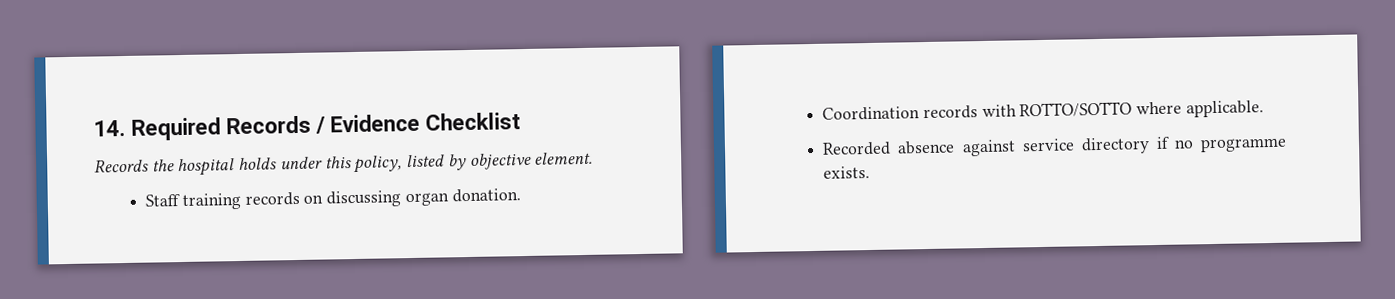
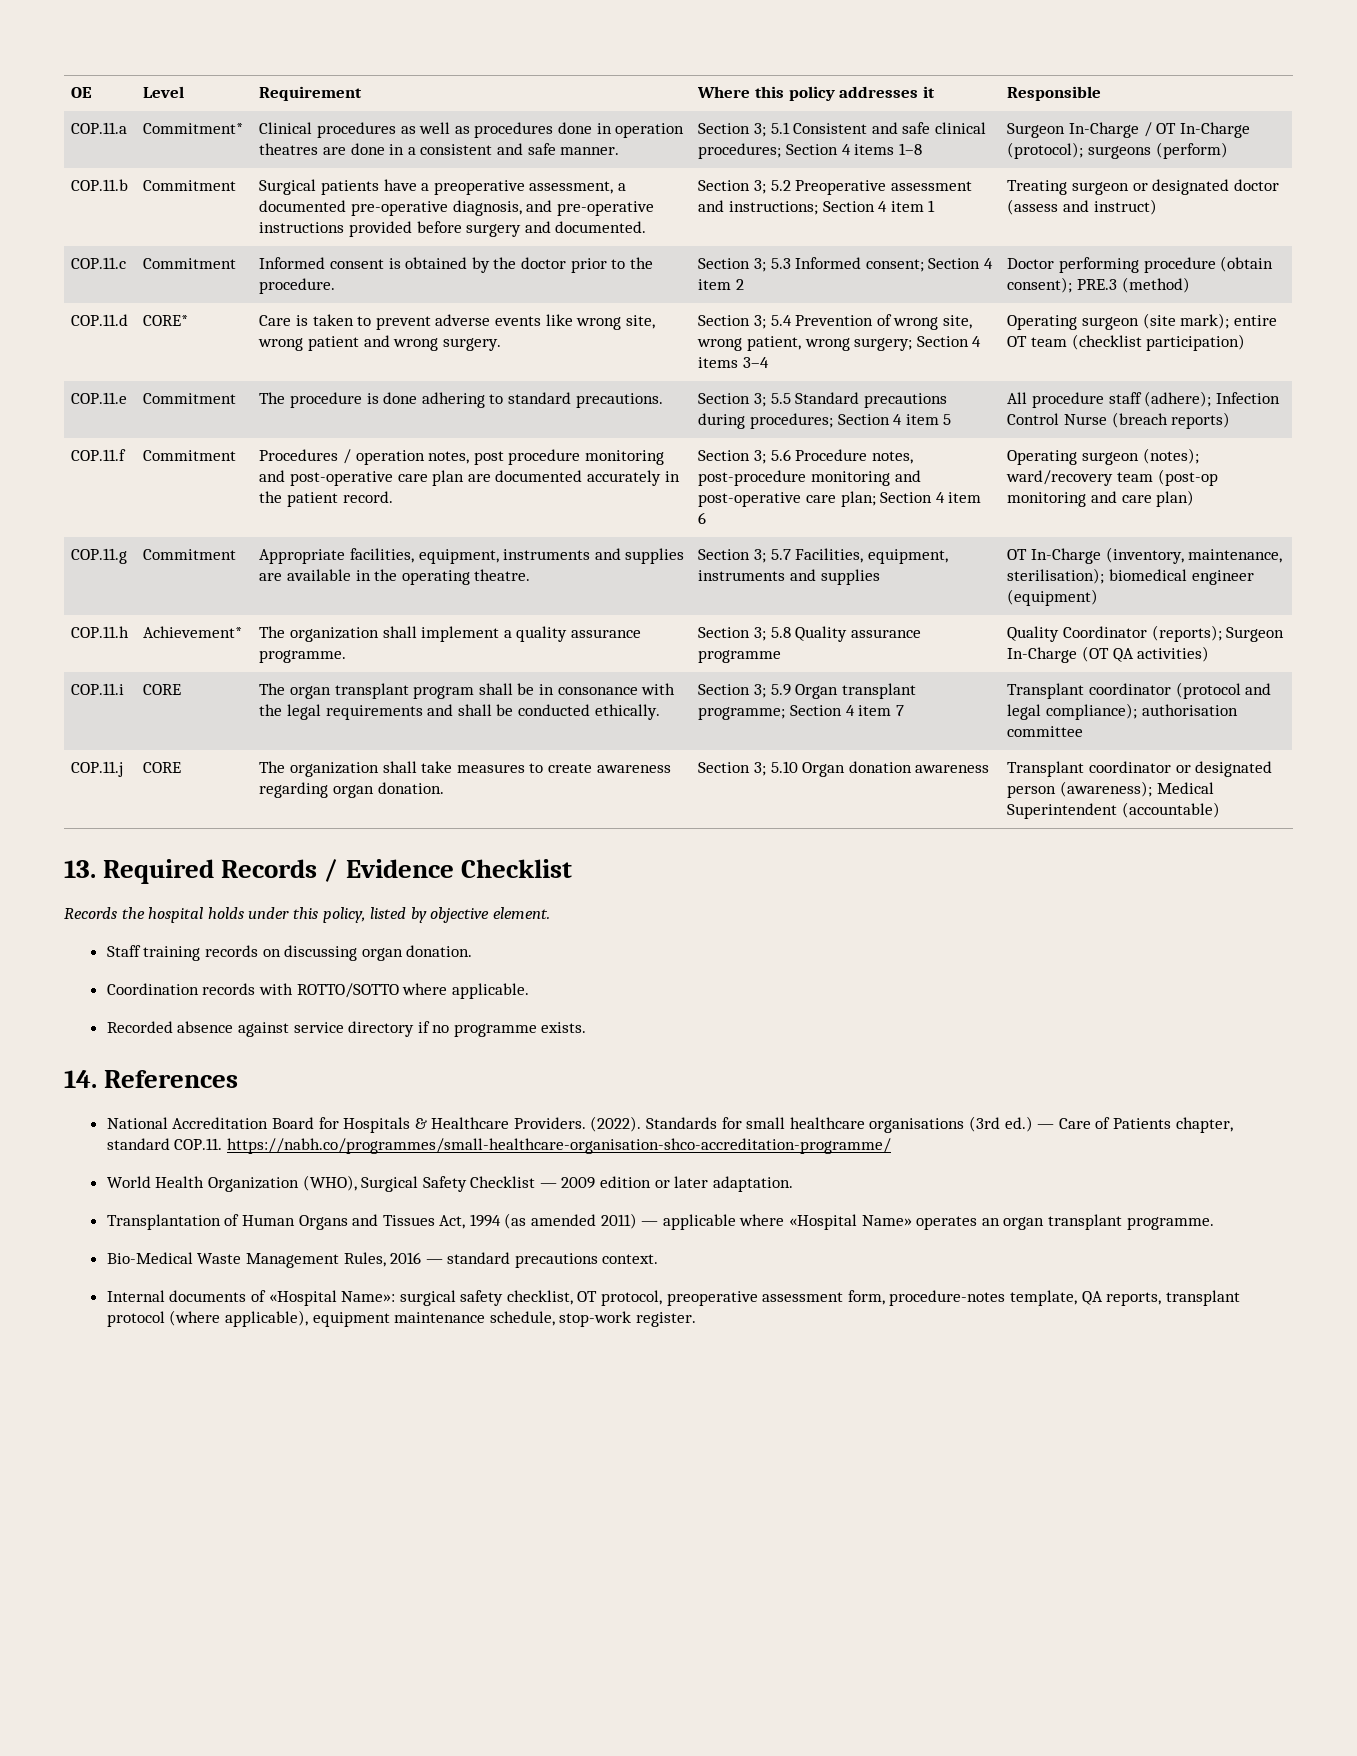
- 14. Required Records / Evidence Checklist
+ OE | Level | Requirement | Where this policy addresses it | Responsible
+ COP.11.a | Commitment* | Clinical procedures as well as procedures done in operation theatres are done in a consistent and safe manner. | Section 3; 5.1 Consistent and safe clinical procedures; Section 4 items 1–8 | Surgeon In-Charge / OT In-Charge (protocol); surgeons (perform)
+ COP.11.b | Commitment | Surgical patients have a preoperative assessment, a documented pre-operative diagnosis, and pre-operative instructions provided before surgery and documented. | Section 3; 5.2 Preoperative assessment and instructions; Section 4 item 1 | Treating surgeon or designated doctor (assess and instruct)
+ COP.11.c | Commitment | Informed consent is obtained by the doctor prior to the procedure. | Section 3; 5.3 Informed consent; Section 4 item 2 | Doctor performing procedure (obtain consent); PRE.3 (method)
+ COP.11.d | CORE* | Care is taken to prevent adverse events like wrong site, wrong patient and wrong surgery. | Section 3; 5.4 Prevention of wrong site, wrong patient, wrong surgery; Section 4 items 3–4 | Operating surgeon (site mark); entire OT team (checklist participation)
+ COP.11.e | Commitment | The procedure is done adhering to standard precautions. | Section 3; 5.5 Standard precautions during procedures; Section 4 item 5 | All procedure staff (adhere); Infection Control Nurse (breach reports)
+ COP.11.f | Commitment | Procedures / operation notes, post procedure monitoring and post-operative care plan are documented accurately in the patient record. | Section 3; 5.6 Procedure notes, post-procedure monitoring and post-operative care plan; Section 4 item 6 | Operating surgeon (notes); ward/recovery team (post-op monitoring and care plan)
+ COP.11.g | Commitment | Appropriate facilities, equipment, instruments and supplies are available in the operating theatre. | Section 3; 5.7 Facilities, equipment, instruments and supplies | OT In-Charge (inventory, maintenance, sterilisation); biomedical engineer (equipment)
+ COP.11.h | Achievement* | The organization shall implement a quality assurance programme. | Section 3; 5.8 Quality assurance programme | Quality Coordinator (reports); Surgeon In-Charge (OT QA activities)
+ COP.11.i | CORE | The organ transplant program shall be in consonance with the legal requirements and shall be conducted ethically. | Section 3; 5.9 Organ transplant programme; Section 4 item 7 | Transplant coordinator (protocol and legal compliance); authorisation committee
+ COP.11.j | CORE | The organization shall take measures to create awareness regarding organ donation. | Section 3; 5.10 Organ donation awareness | Transplant coordinator or designated person (awareness); Medical Superintendent (accountable)
+ 13. Required Records / Evidence Checklist
+ 14. References
+ National Accreditation Board for Hospitals & Healthcare Providers. (2022). Standards for small healthcare organisations (3rd ed.) — Care of Patients chapter, standard COP.11. https://nabh.co/programmes/small-healthcare-organisation-shco-accreditation-programme/
+ World Health Organization (WHO), Surgical Safety Checklist — 2009 edition or later adaptation.
+ Transplantation of Human Organs and Tissues Act, 1994 (as amended 2011) — applicable where «Hospital Name» operates an organ transplant programme.
+ Bio-Medical Waste Management Rules, 2016 — standard precautions context.
+ Internal documents of «Hospital Name»: surgical safety checklist, OT protocol, preoperative assessment form, procedure-notes template, QA reports, transplant protocol (where applicable), equipment maintenance schedule, stop-work register.

